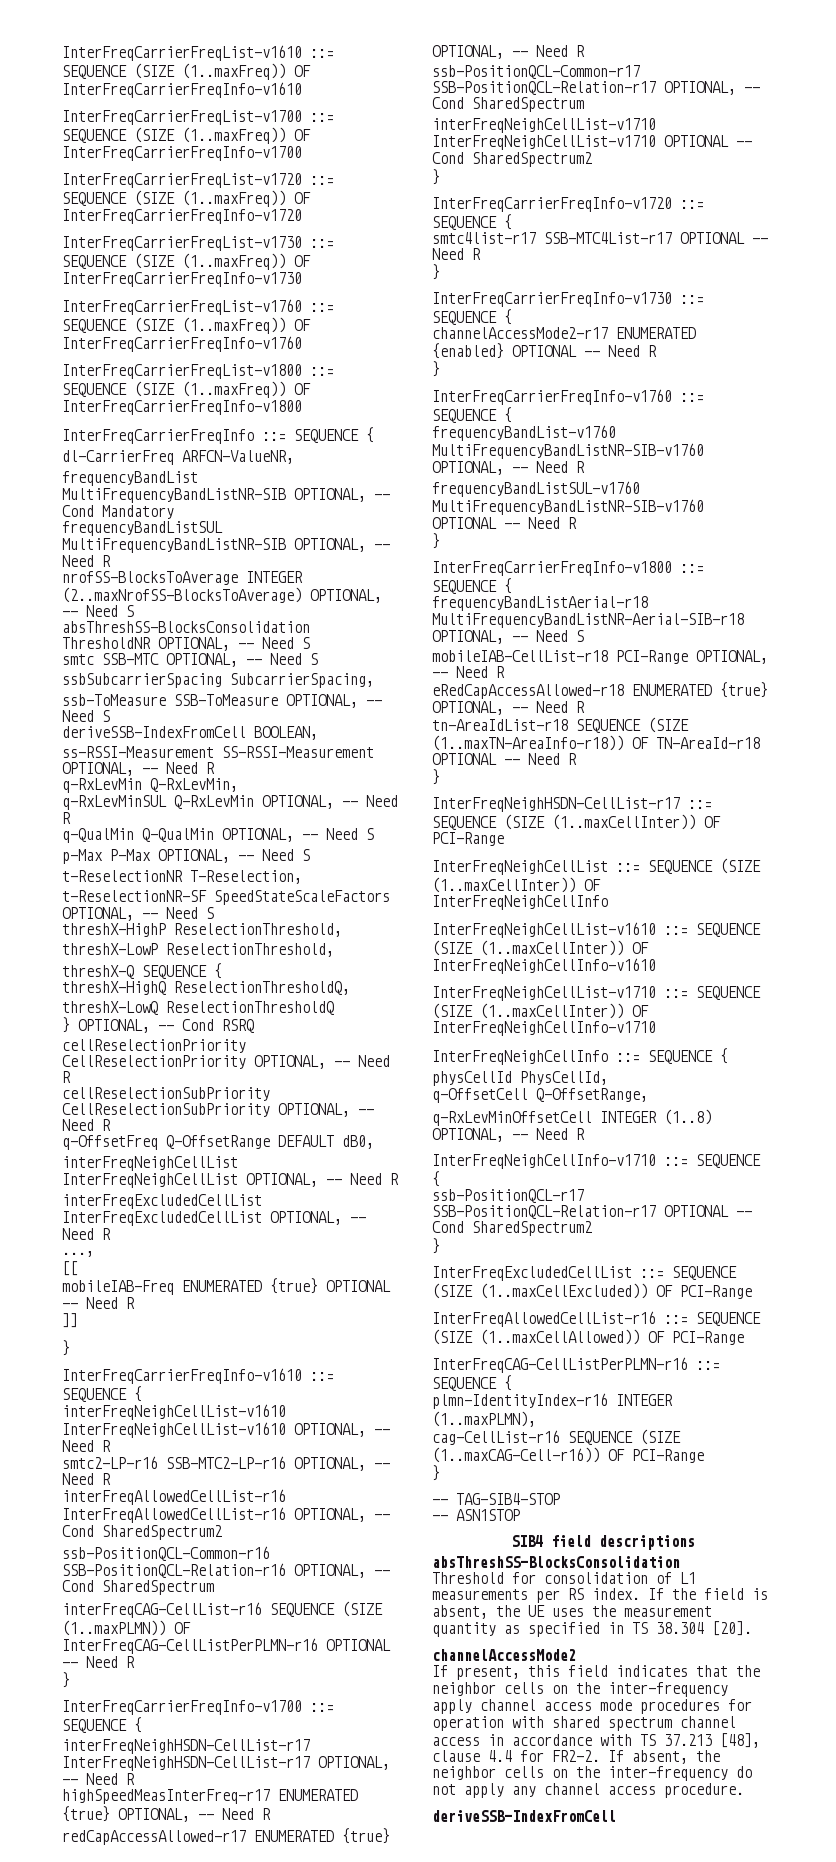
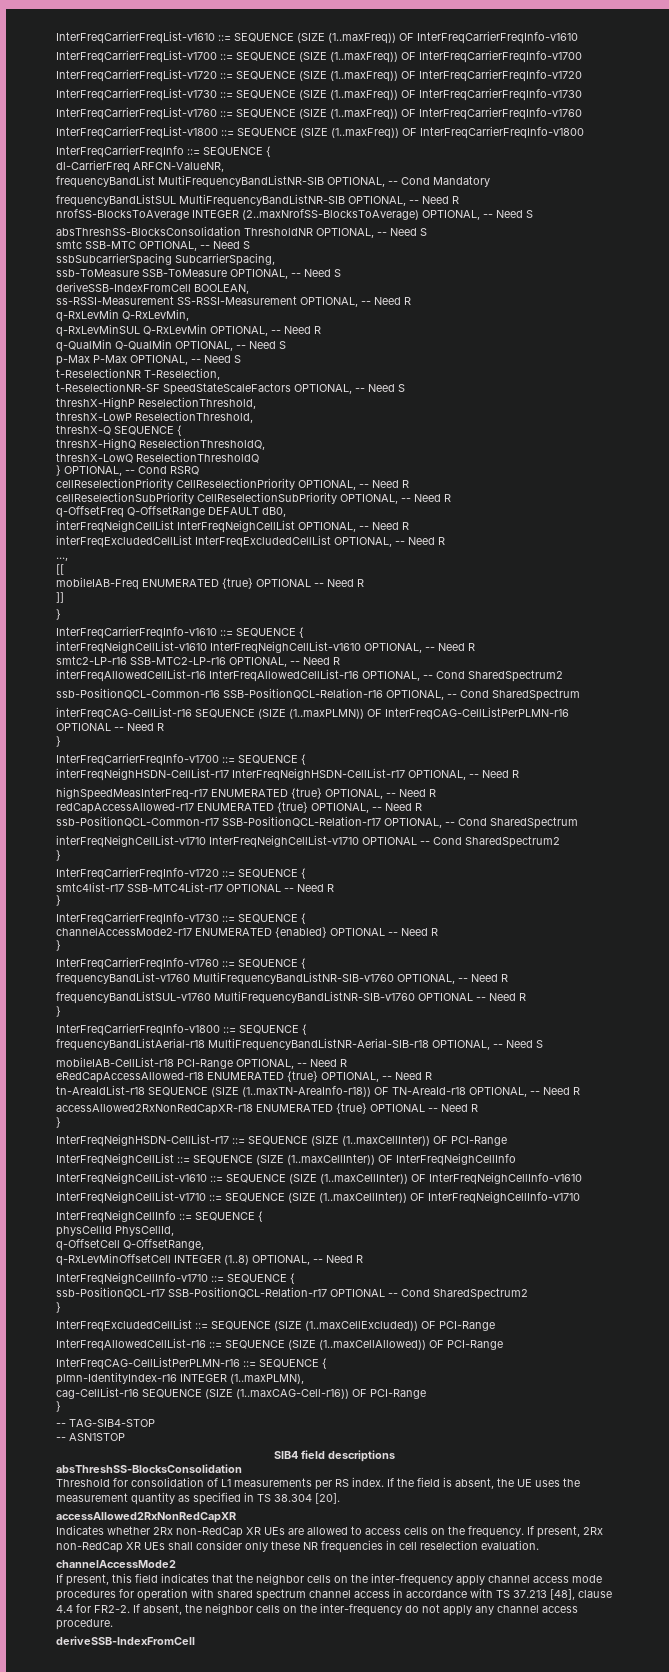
- tn-AreaIdList-r18 SEQUENCE (SIZE (1..maxTN-AreaInfo-r18)) OF TN-AreaId-r18 OPTIONAL -- Need R
+ tn-AreaIdList-r18 SEQUENCE (SIZE (1..maxTN-AreaInfo-r18)) OF TN-AreaId-r18 OPTIONAL, -- Need R
+ accessAllowed2RxNonRedCapXR-r18 ENUMERATED {true} OPTIONAL -- Need R
+ accessAllowed2RxNonRedCapXR
+ Indicates whether 2Rx non-RedCap XR UEs are allowed to access cells on the frequency. If present, 2Rx non-RedCap XR UEs shall consider only these NR frequencies in cell reselection evaluation.

